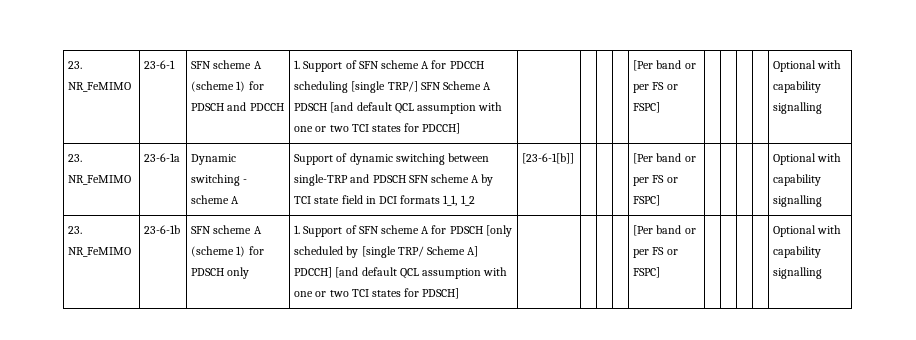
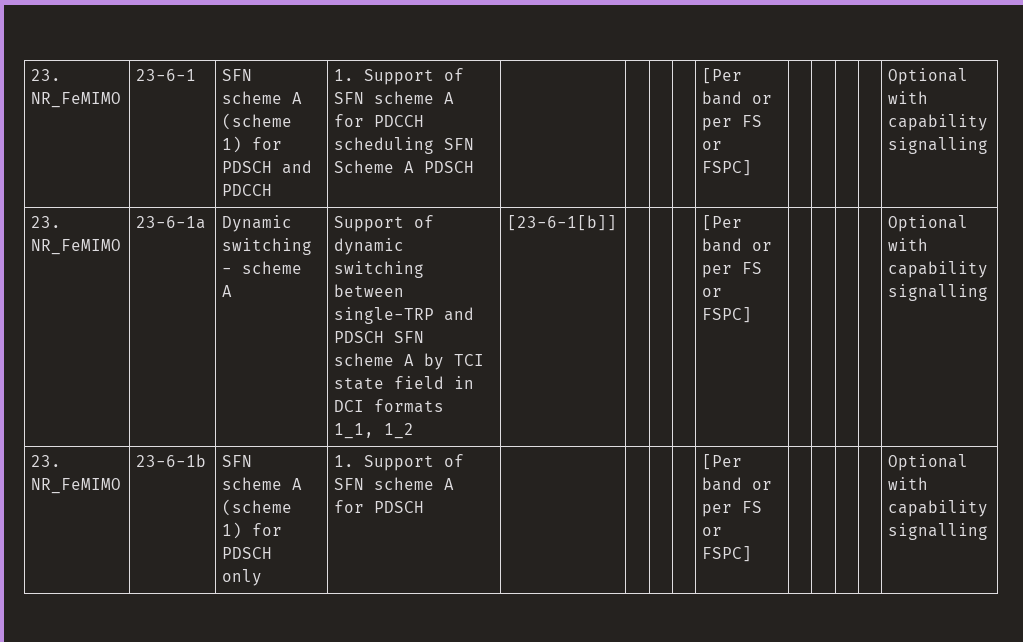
- 1. Support of SFN scheme A for PDCCH scheduling [single TRP/] SFN Scheme A PDSCH [and default QCL assumption with one or two TCI states for PDCCH]
+ 1. Support of SFN scheme A for PDCCH scheduling SFN Scheme A PDSCH
- 1. Support of SFN scheme A for PDSCH [only scheduled by [single TRP/ Scheme A] PDCCH] [and default QCL assumption with one or two TCI states for PDSCH]
+ 1. Support of SFN scheme A for PDSCH

